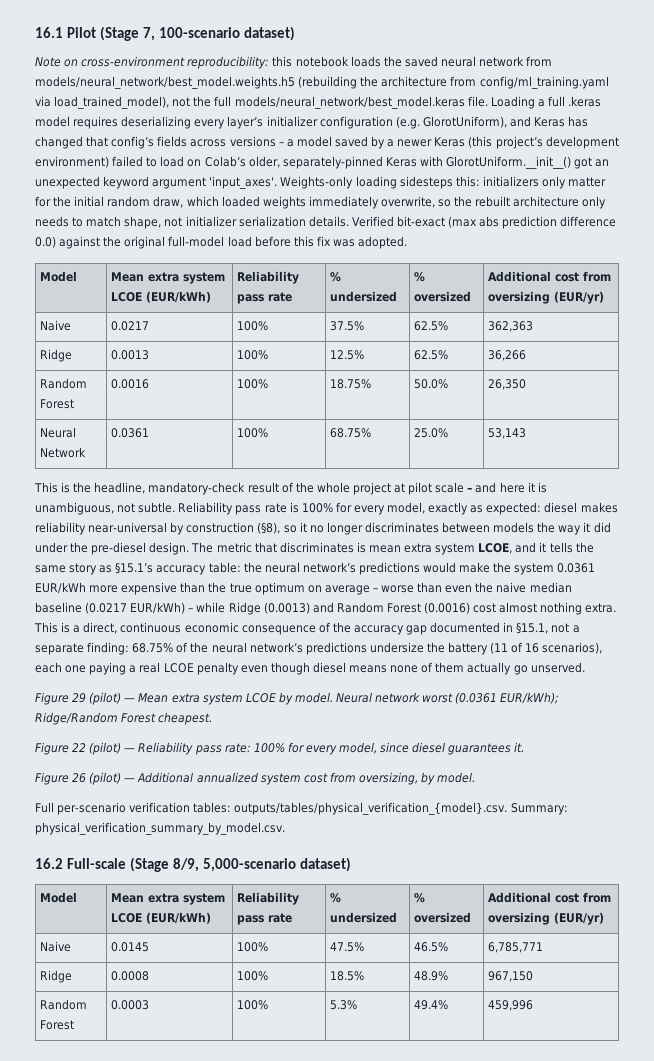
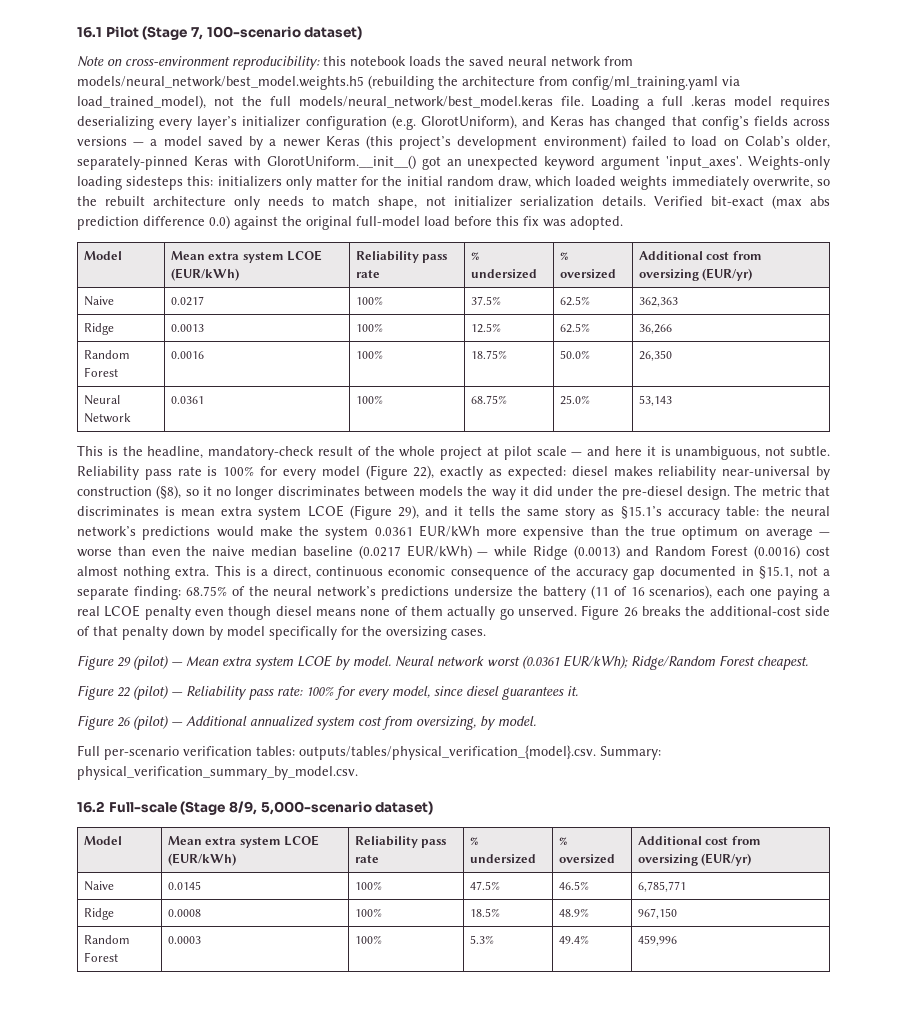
- Loading a full .keras model requires deserializing every layer’s initializer configuration (e.g. GlorotUniform), and Keras has changed that config’s fields across versions – a model saved by a newer Keras (this project’s development environment) failed to load on Colab’s older, separately-pinned Keras with GlorotUniform.__init__() got an unexpected keyword argument 'input_axes'.
+ Loading a full .keras model requires deserializing every layer’s initializer configuration (e.g. GlorotUniform), and Keras has changed that config’s fields across versions — a model saved by a newer Keras (this project’s development environment) failed to load on Colab’s older, separately-pinned Keras with GlorotUniform.__init__() got an unexpected keyword argument 'input_axes'.
- This is the headline, mandatory-check result of the whole project at pilot scale – and here it is unambiguous, not subtle.
+ This is the headline, mandatory-check result of the whole project at pilot scale — and here it is unambiguous, not subtle.
- Reliability pass rate is 100% for every model, exactly as expected: diesel makes reliability near-universal by construction (§8), so it no longer discriminates between models the way it did under the pre-diesel design.
+ Reliability pass rate is 100% for every model (Figure 22), exactly as expected: diesel makes reliability near-universal by construction (§8), so it no longer discriminates between models the way it did under the pre-diesel design.
- The metric that discriminates is mean extra system LCOE, and it tells the same story as §15.1’s accuracy table: the neural network’s predictions would make the system 0.0361 EUR/kWh more expensive than the true optimum on average – worse than even the naive median baseline (0.0217 EUR/kWh) – while Ridge (0.0013) and Random Forest (0.0016) cost almost nothing extra.
+ The metric that discriminates is mean extra system LCOE (Figure 29), and it tells the same story as §15.1’s accuracy table: the neural network’s predictions would make the system 0.0361 EUR/kWh more expensive than the true optimum on average — worse than even the naive median baseline (0.0217 EUR/kWh) — while Ridge (0.0013) and Random Forest (0.0016) cost almost nothing extra.
+ Figure 26 breaks the additional-cost side of that penalty down by model specifically for the oversizing cases.

